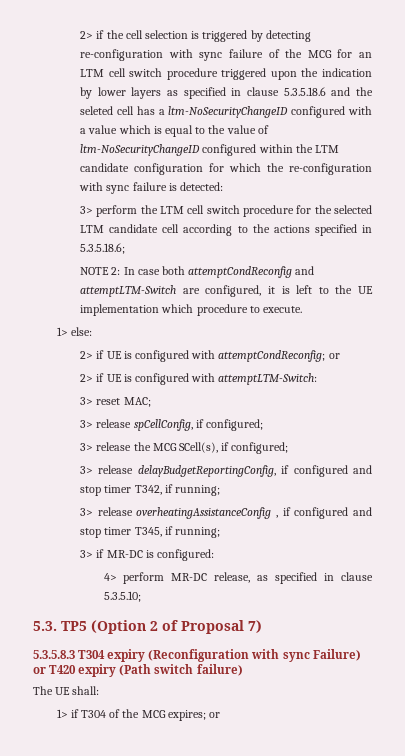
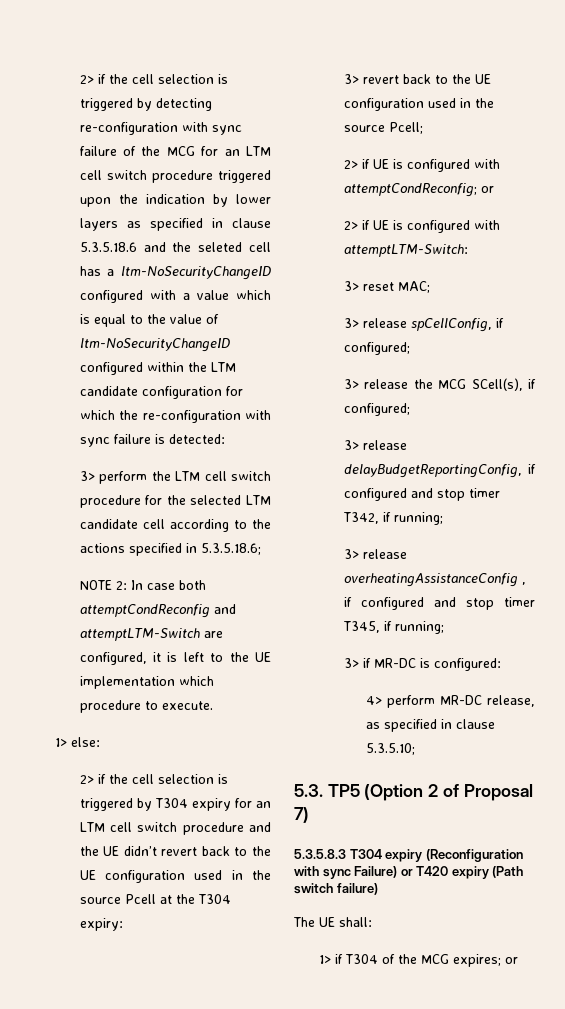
+ 2> if the cell selection is triggered by T304 expiry for an LTM cell switch procedure and the UE didn’t revert back to the UE configuration used in the source Pcell at the T304 expiry:
+ 3> revert back to the UE configuration used in the source Pcell;

